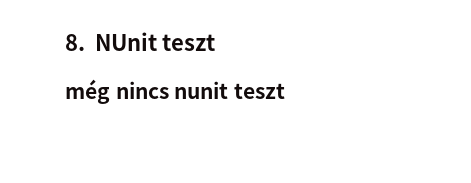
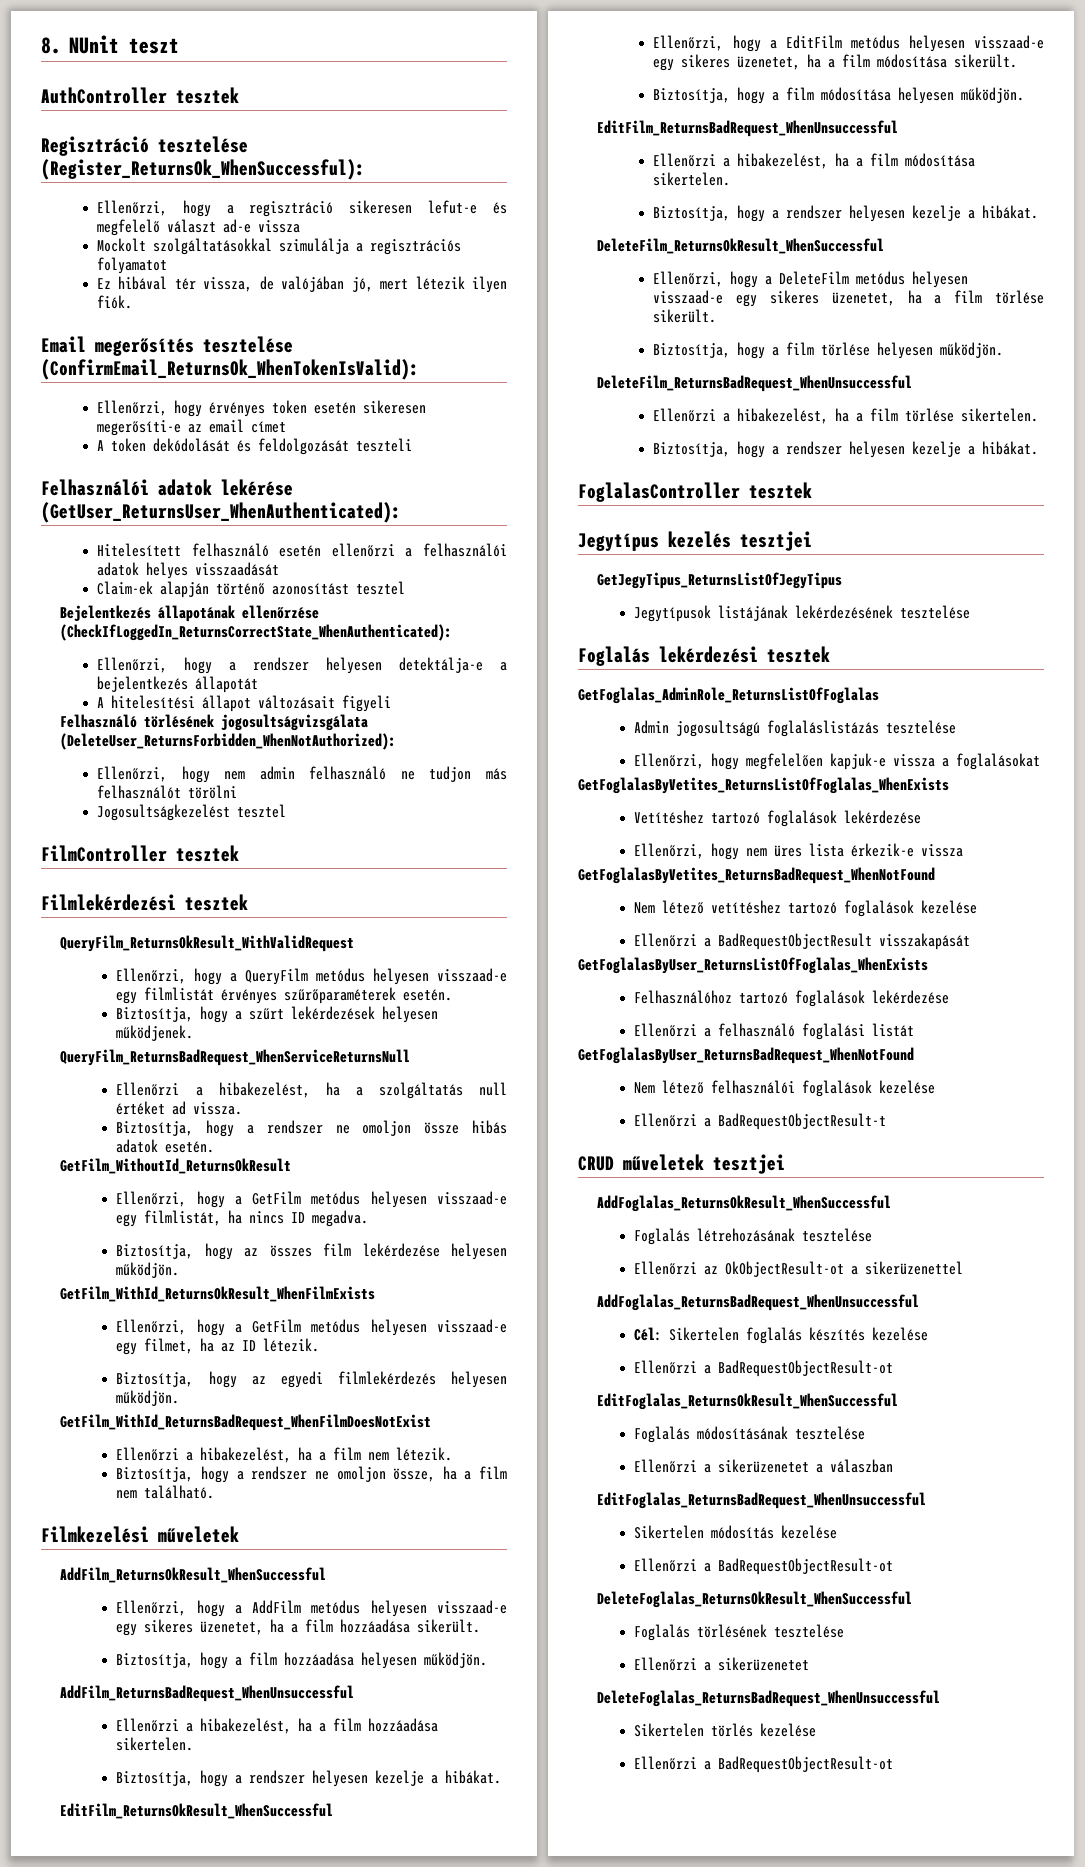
- még nincs nunit teszt
+ AuthController tesztek
+ Regisztráció tesztelése (Register_ReturnsOk_WhenSuccessful):
+ Ellenőrzi, hogy a regisztráció sikeresen lefut-e és megfelelő választ ad-e vissza
+ Mockolt szolgáltatásokkal szimulálja a regisztrációs folyamatot
+ Ez hibával tér vissza, de valójában jó, mert létezik ilyen fiók.
+ Email megerősítés tesztelése (ConfirmEmail_ReturnsOk_WhenTokenIsValid):
+ Ellenőrzi, hogy érvényes token esetén sikeresen megerősíti-e az email címet
+ A token dekódolását és feldolgozását teszteli
+ Felhasználói adatok lekérése (GetUser_ReturnsUser_WhenAuthenticated):
+ Hitelesített felhasználó esetén ellenőrzi a felhasználói adatok helyes visszaadását
+ Claim-ek alapján történő azonosítást tesztel
+ Bejelentkezés állapotának ellenőrzése (CheckIfLoggedIn_ReturnsCorrectState_WhenAuthenticated):
+ Ellenőrzi, hogy a rendszer helyesen detektálja-e a bejelentkezés állapotát
+ A hitelesítési állapot változásait figyeli
+ Felhasználó törlésének jogosultságvizsgálata (DeleteUser_ReturnsForbidden_WhenNotAuthorized):
+ Ellenőrzi, hogy nem admin felhasználó ne tudjon más felhasználót törölni
+ Jogosultságkezelést tesztel
+ FilmController tesztek
+ Filmlekérdezési tesztek
+ QueryFilm_ReturnsOkResult_WithValidRequest
+ Ellenőrzi, hogy a QueryFilm metódus helyesen visszaad-e egy filmlistát érvényes szűrőparaméterek esetén.
+ Biztosítja, hogy a szűrt lekérdezések helyesen működjenek.
+ QueryFilm_ReturnsBadRequest_WhenServiceReturnsNull
+ Ellenőrzi a hibakezelést, ha a szolgáltatás null értéket ad vissza.
+ Biztosítja, hogy a rendszer ne omoljon össze hibás adatok esetén.
+ GetFilm_WithoutId_ReturnsOkResult
+ Ellenőrzi, hogy a GetFilm metódus helyesen visszaad-e egy filmlistát, ha nincs ID megadva.
+ Biztosítja, hogy az összes film lekérdezése helyesen működjön.
+ GetFilm_WithId_ReturnsOkResult_WhenFilmExists
+ Ellenőrzi, hogy a GetFilm metódus helyesen visszaad-e egy filmet, ha az ID létezik.
+ Biztosítja, hogy az egyedi filmlekérdezés helyesen működjön.
+ GetFilm_WithId_ReturnsBadRequest_WhenFilmDoesNotExist
+ Ellenőrzi a hibakezelést, ha a film nem létezik.
+ Biztosítja, hogy a rendszer ne omoljon össze, ha a film nem található.
+ Filmkezelési műveletek
+ AddFilm_ReturnsOkResult_WhenSuccessful
+ Ellenőrzi, hogy a AddFilm metódus helyesen visszaad-e egy sikeres üzenetet, ha a film hozzáadása sikerült.
+ Biztosítja, hogy a film hozzáadása helyesen működjön.
+ AddFilm_ReturnsBadRequest_WhenUnsuccessful
+ Ellenőrzi a hibakezelést, ha a film hozzáadása sikertelen.
+ Biztosítja, hogy a rendszer helyesen kezelje a hibákat.
+ EditFilm_ReturnsOkResult_WhenSuccessful
+ Ellenőrzi, hogy a EditFilm metódus helyesen visszaad-e egy sikeres üzenetet, ha a film módosítása sikerült.
+ Biztosítja, hogy a film módosítása helyesen működjön.
+ EditFilm_ReturnsBadRequest_WhenUnsuccessful
+ Ellenőrzi a hibakezelést, ha a film módosítása sikertelen.
+ Biztosítja, hogy a rendszer helyesen kezelje a hibákat.
+ DeleteFilm_ReturnsOkResult_WhenSuccessful
+ Ellenőrzi, hogy a DeleteFilm metódus helyesen visszaad-e egy sikeres üzenetet, ha a film törlése sikerült.
+ Biztosítja, hogy a film törlése helyesen működjön.
+ DeleteFilm_ReturnsBadRequest_WhenUnsuccessful
+ Ellenőrzi a hibakezelést, ha a film törlése sikertelen.
+ Biztosítja, hogy a rendszer helyesen kezelje a hibákat.
+ FoglalasController tesztek
+ Jegytípus kezelés tesztjei
+ GetJegyTipus_ReturnsListOfJegyTipus
+ Jegytípusok listájának lekérdezésének tesztelése
+ Foglalás lekérdezési tesztek
+ GetFoglalas_AdminRole_ReturnsListOfFoglalas
+ Admin jogosultságú foglaláslistázás tesztelése
+ Ellenőrzi, hogy megfelelően kapjuk-e vissza a foglalásokat
+ GetFoglalasByVetites_ReturnsListOfFoglalas_WhenExists
+ Vetítéshez tartozó foglalások lekérdezése
+ Ellenőrzi, hogy nem üres lista érkezik-e vissza
+ GetFoglalasByVetites_ReturnsBadRequest_WhenNotFound
+ Nem létező vetítéshez tartozó foglalások kezelése
+ Ellenőrzi a BadRequestObjectResult visszakapását
+ GetFoglalasByUser_ReturnsListOfFoglalas_WhenExists
+ Felhasználóhoz tartozó foglalások lekérdezése
+ Ellenőrzi a felhasználó foglalási listát
+ GetFoglalasByUser_ReturnsBadRequest_WhenNotFound
+ Nem létező felhasználói foglalások kezelése
+ Ellenőrzi a BadRequestObjectResult-t
+ CRUD műveletek tesztjei
+ AddFoglalas_ReturnsOkResult_WhenSuccessful
+ Foglalás létrehozásának tesztelése
+ Ellenőrzi az OkObjectResult-ot a sikerüzenettel
+ AddFoglalas_ReturnsBadRequest_WhenUnsuccessful
+ Cél: Sikertelen foglalás készítés kezelése
+ Ellenőrzi a BadRequestObjectResult-ot
+ EditFoglalas_ReturnsOkResult_WhenSuccessful
+ Foglalás módosításának tesztelése
+ Ellenőrzi a sikerüzenetet a válaszban
+ EditFoglalas_ReturnsBadRequest_WhenUnsuccessful
+ Sikertelen módosítás kezelése
+ Ellenőrzi a BadRequestObjectResult-ot
+ DeleteFoglalas_ReturnsOkResult_WhenSuccessful
+ Foglalás törlésének tesztelése
+ Ellenőrzi a sikerüzenetet
+ DeleteFoglalas_ReturnsBadRequest_WhenUnsuccessful
+ Sikertelen törlés kezelése
+ Ellenőrzi a BadRequestObjectResult-ot

